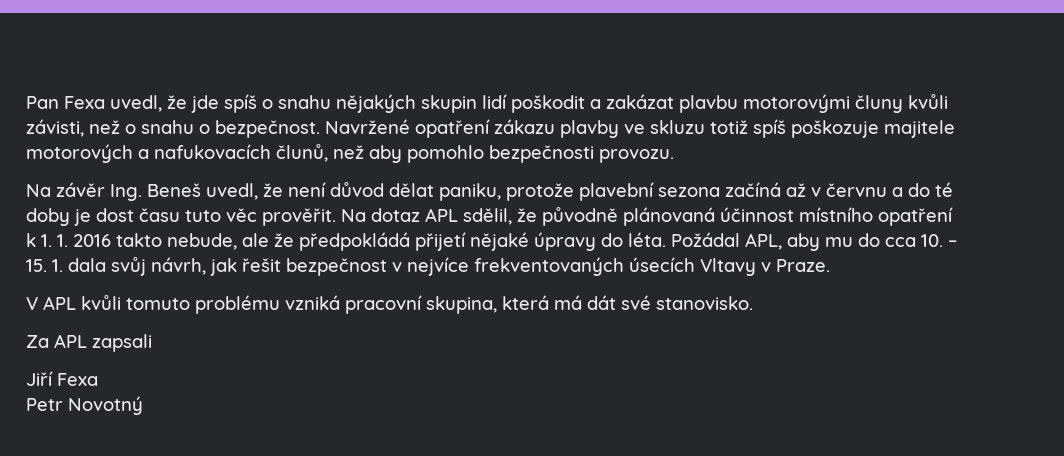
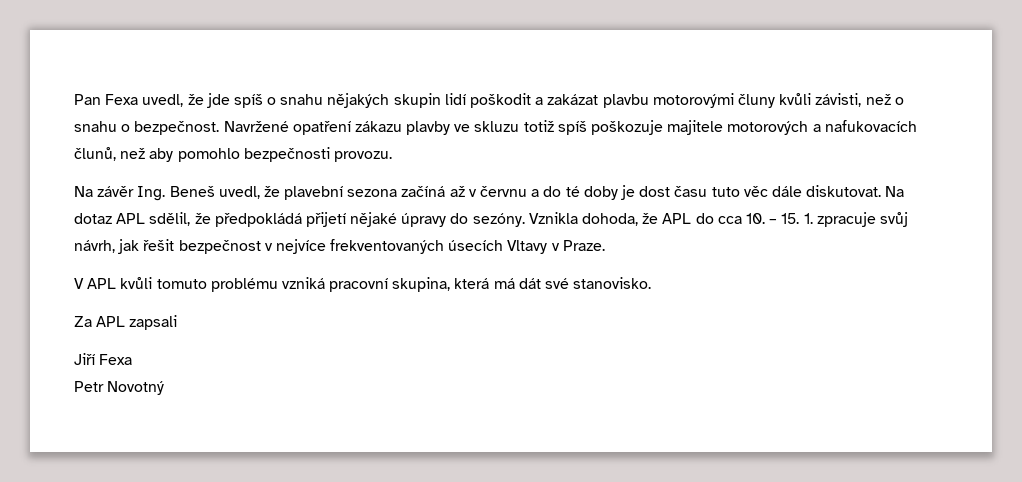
- Na závěr Ing. Beneš uvedl, že není důvod dělat paniku, protože plavební sezona začíná až v červnu a do té doby je dost času tuto věc prověřit.
+ Na závěr Ing. Beneš uvedl, že plavební sezona začíná až v červnu a do té doby je dost času tuto věc dále diskutovat.
- Na dotaz APL sdělil, že původně plánovaná účinnost místního opatření k 1. 1. 2016 takto nebude, ale že předpokládá přijetí nějaké úpravy do léta. Požádal APL, aby mu do cca 10. – 15. 1. dala svůj návrh, jak řešit bezpečnost v nejvíce frekventovaných úsecích Vltavy v Praze.
+ Na dotaz APL sdělil, že předpokládá přijetí nějaké úpravy do sezóny. Vznikla dohoda, že APL do cca 10. – 15. 1. zpracuje svůj návrh, jak řešit bezpečnost v nejvíce frekventovaných úsecích Vltavy v Praze.

